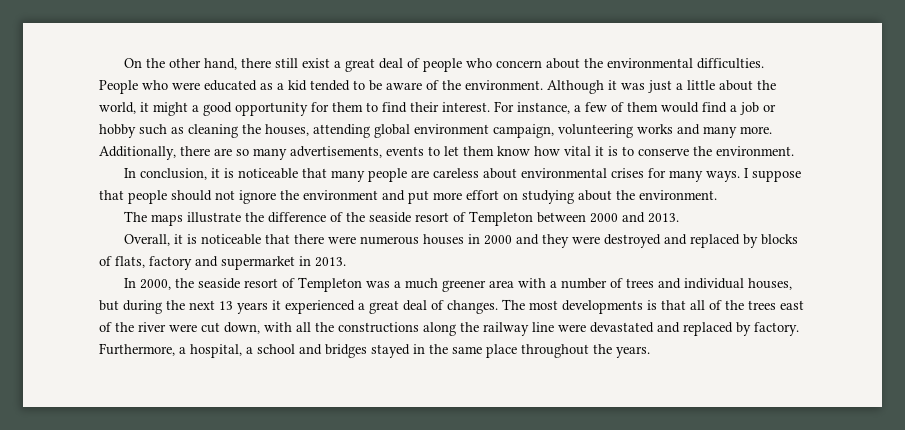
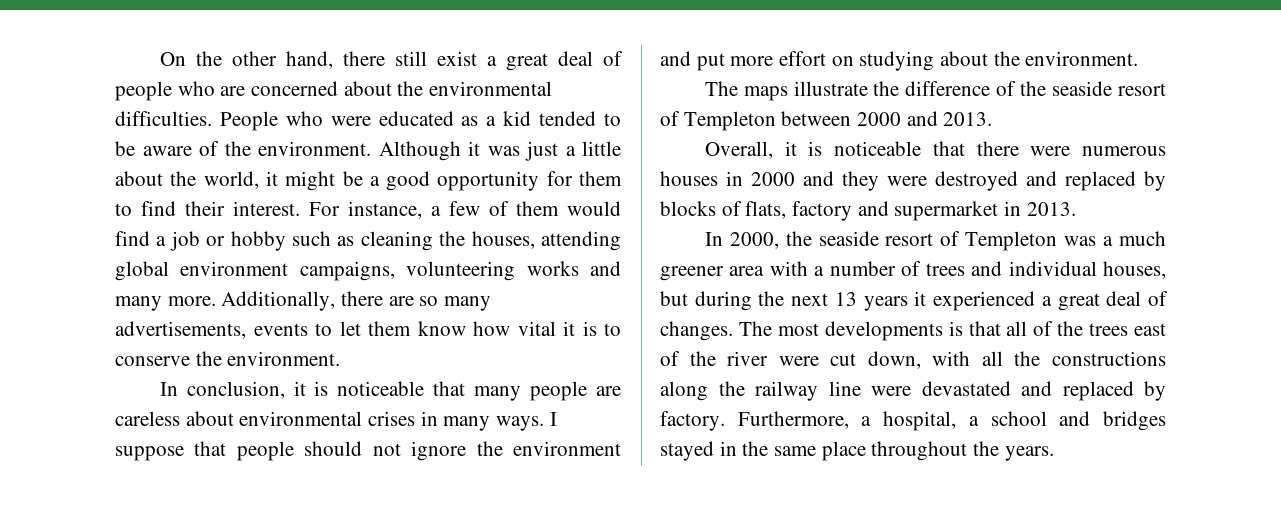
- On the other hand, there still exist a great deal of people who concern about the environmental difficulties.
+ On the other hand, there still exist a great deal of people who are concerned about the environmental difficulties.
- Although it was just a little about the world, it might a good opportunity for them to find their interest.
+ Although it was just a little about the world, it might be a good opportunity for them to find their interest.
- For instance, a few of them would find a job or hobby such as cleaning the houses, attending global environment campaign, volunteering works and many more.
+ For instance, a few of them would find a job or hobby such as cleaning the houses, attending global environment campaigns, volunteering works and many more.
- In conclusion, it is noticeable that many people are careless about environmental crises for many ways.
+ In conclusion, it is noticeable that many people are careless about environmental crises in many ways.

